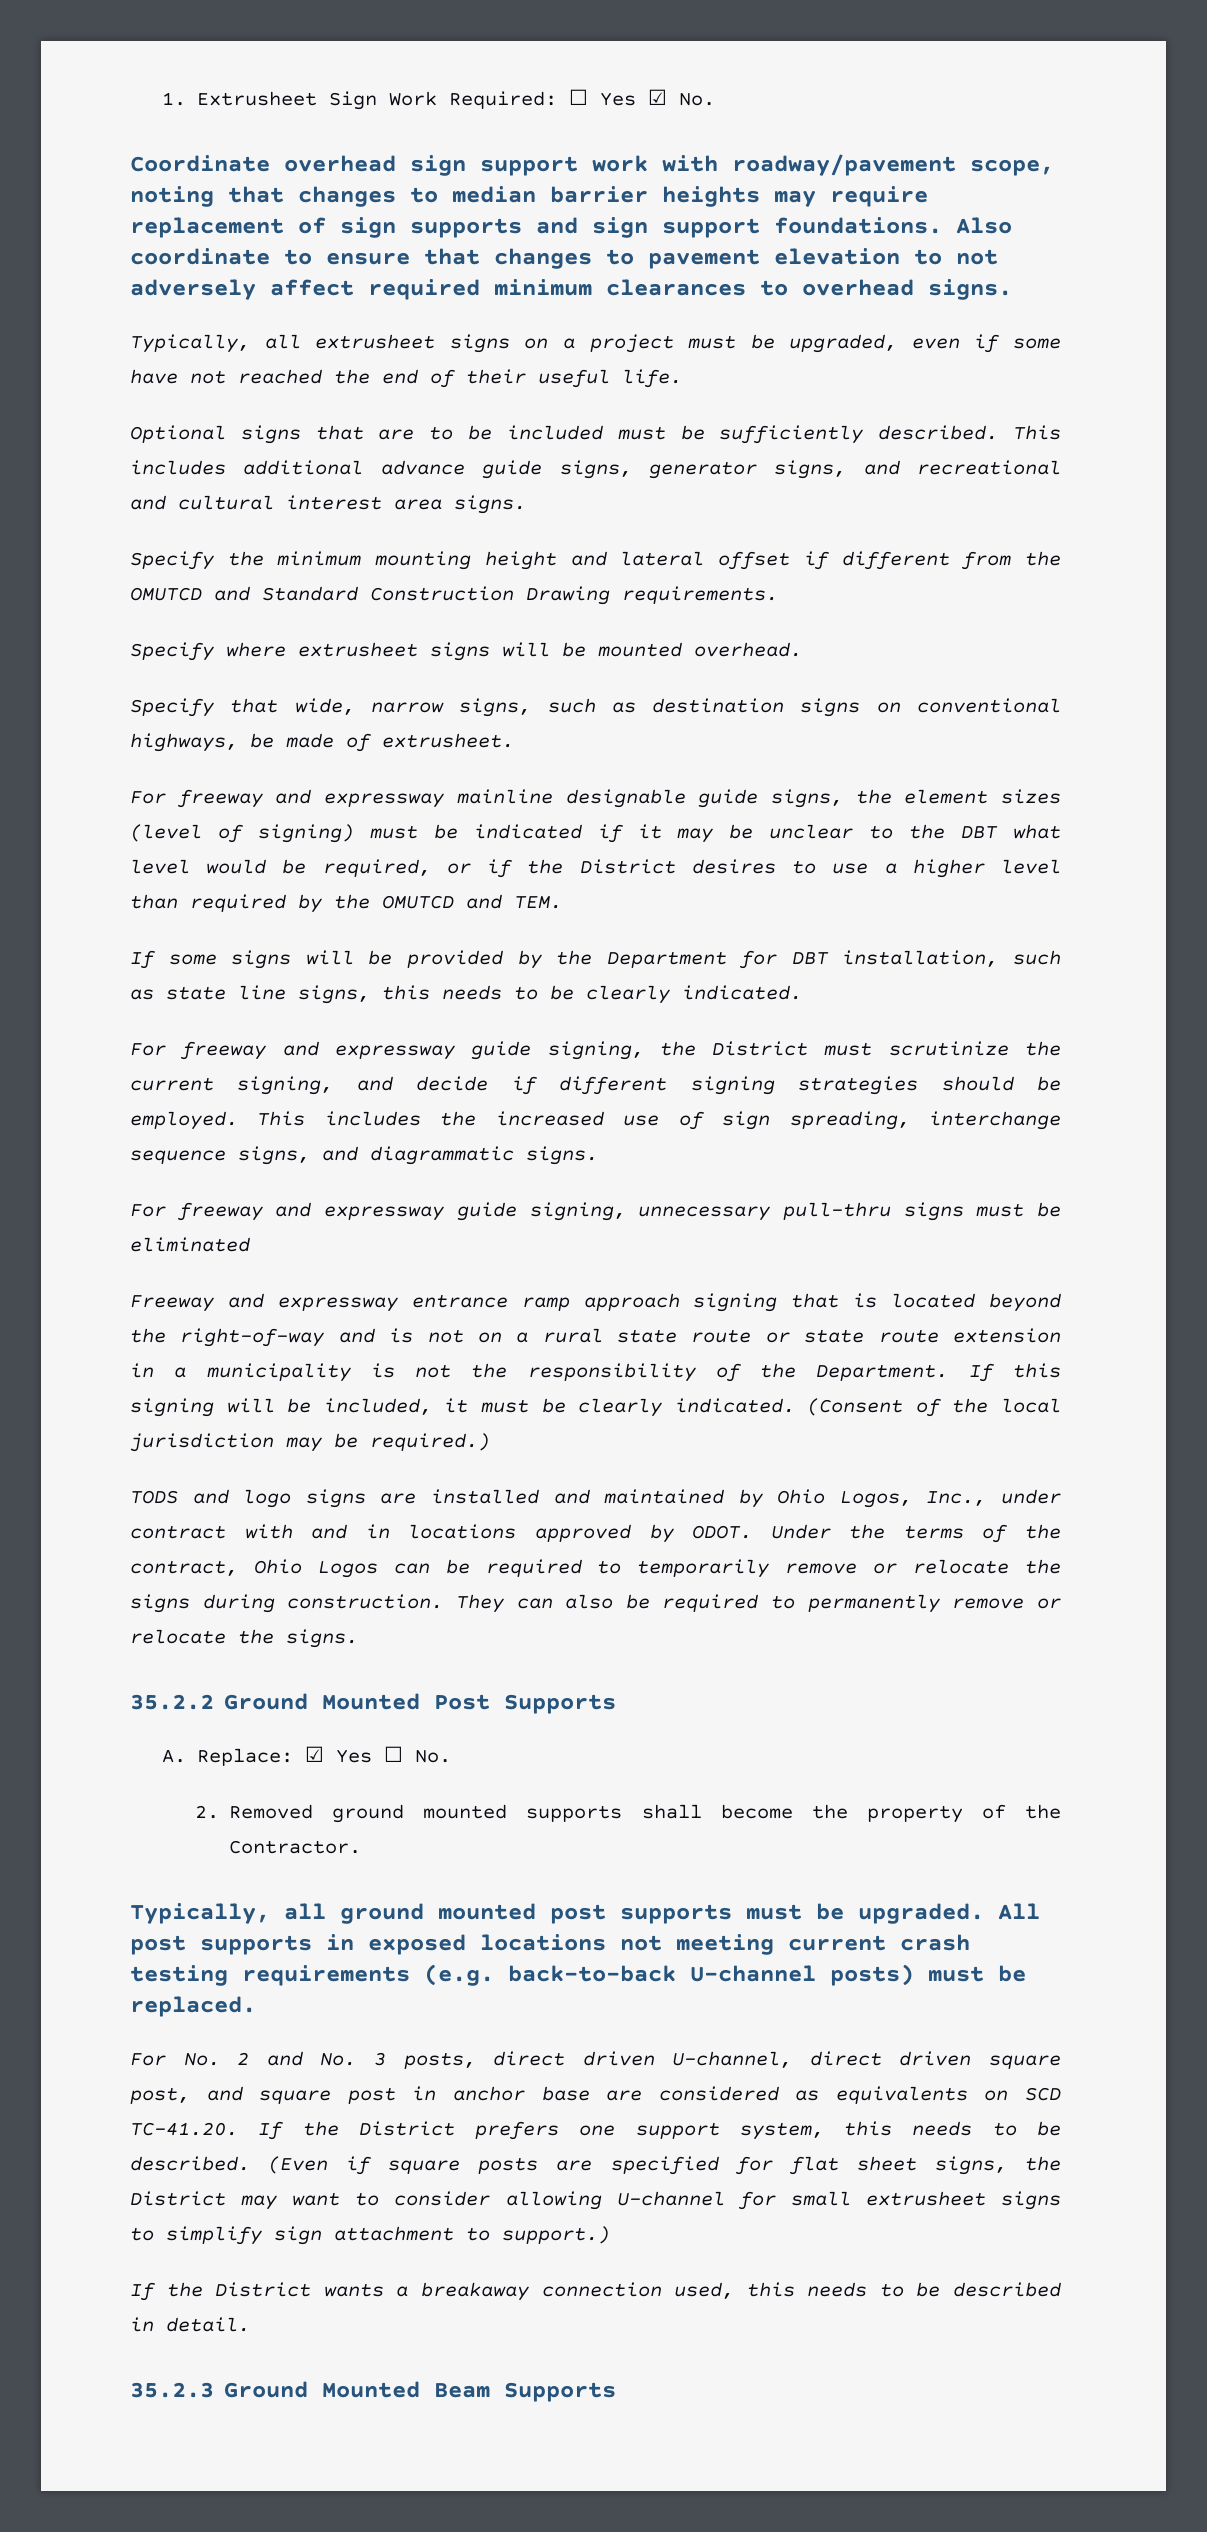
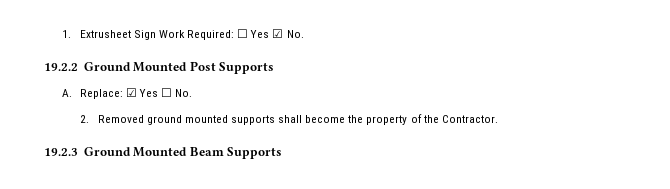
- Coordinate overhead sign support work with roadway/pavement scope, noting that changes to median barrier heights may require replacement of sign supports and sign support foundations. Also coordinate to ensure that changes to pavement elevation to not adversely affect required minimum clearances to overhead signs.
- Typically, all extrusheet signs on a project must be upgraded, even if some have not reached the end of their useful life.
- Optional signs that are to be included must be sufficiently described. This includes additional advance guide signs, generator signs, and recreational and cultural interest area signs.
- Specify the minimum mounting height and lateral offset if different from the OMUTCD and Standard Construction Drawing requirements.
- Specify where extrusheet signs will be mounted overhead.
- Specify that wide, narrow signs, such as destination signs on conventional highways, be made of extrusheet.
- For freeway and expressway mainline designable guide signs, the element sizes (level of signing) must be indicated if it may be unclear to the DBT what level would be required, or if the District desires to use a higher level than required by the OMUTCD and TEM.
- If some signs will be provided by the Department for DBT installation, such as state line signs, this needs to be clearly indicated.
- For freeway and expressway guide signing, the District must scrutinize the current signing, and decide if different signing strategies should be employed. This includes the increased use of sign spreading, interchange sequence signs, and diagrammatic signs.
- For freeway and expressway guide signing, unnecessary pull-thru signs must be eliminated
- Freeway and expressway entrance ramp approach signing that is located beyond the right-of-way and is not on a rural state route or state route extension in a municipality is not the responsibility of the Department. If this signing will be included, it must be clearly indicated. (Consent of the local jurisdiction may be required.)
- TODS and logo signs are installed and maintained by Ohio Logos, Inc., under contract with and in locations approved by ODOT. Under the terms of the contract, Ohio Logos can be required to temporarily remove or relocate the signs during construction. They can also be required to permanently remove or relocate the signs.
- 35.2.2 Ground Mounted Post Supports
+ 19.2.2 Ground Mounted Post Supports
- Typically, all ground mounted post supports must be upgraded. All post supports in exposed locations not meeting current crash testing requirements (e.g. back-to-back U-channel posts) must be replaced.
- For No. 2 and No. 3 posts, direct driven U-channel, direct driven square post, and square post in anchor base are considered as equivalents on SCD TC-41.20. If the District prefers one support system, this needs to be described. (Even if square posts are specified for flat sheet signs, the District may want to consider allowing U-channel for small extrusheet signs to simplify sign attachment to support.)
- If the District wants a breakaway connection used, this needs to be described in detail.
- 35.2.3 Ground Mounted Beam Supports
+ 19.2.3 Ground Mounted Beam Supports

